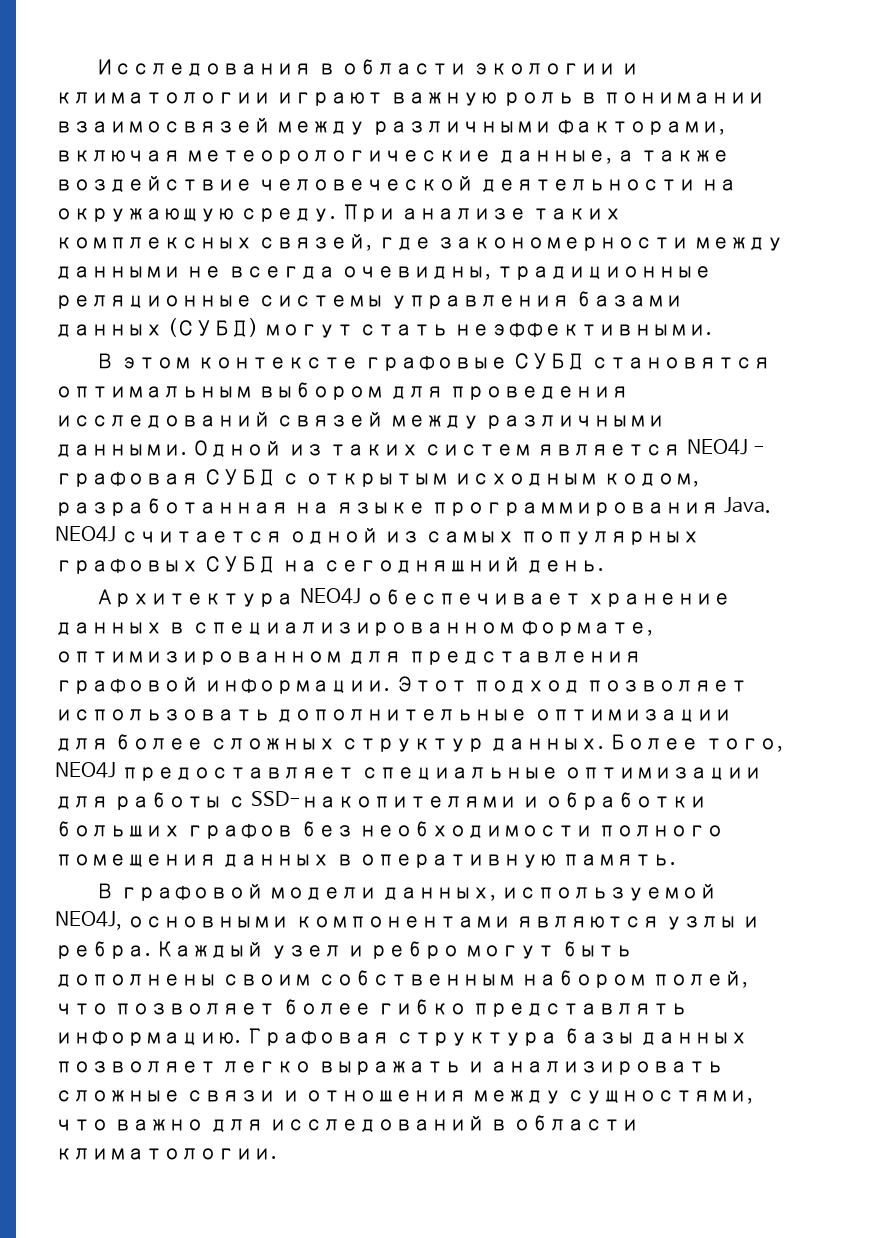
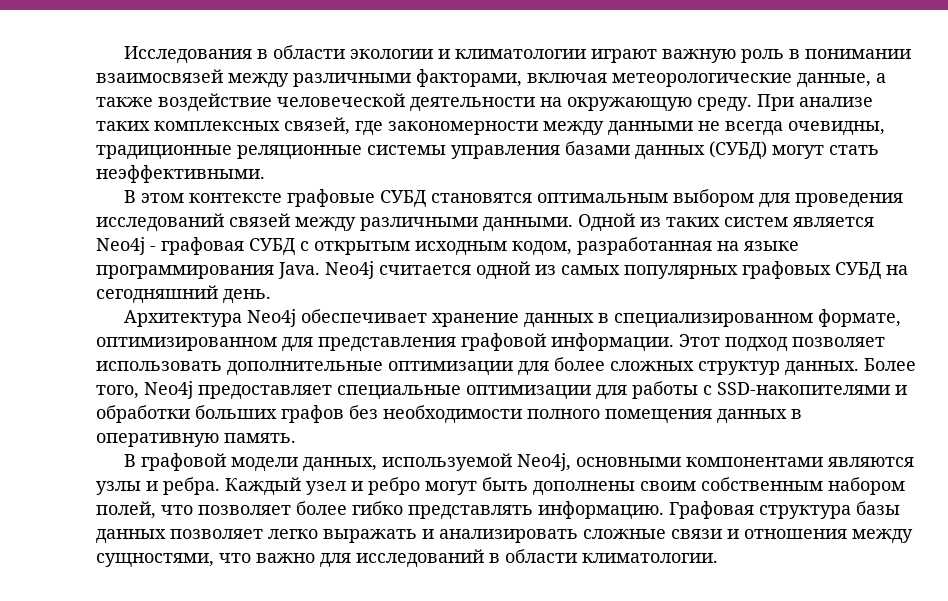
- Одной из таких систем является NEO4J - графовая СУБД с открытым исходным кодом, разработанная на языке программирования Java.
+ Одной из таких систем является Neo4j - графовая СУБД с открытым исходным кодом, разработанная на языке программирования Java.
- NEO4J считается одной из самых популярных графовых СУБД на сегодняшний день.
+ Neo4j считается одной из самых популярных графовых СУБД на сегодняшний день.
- Архитектура NEO4J обеспечивает хранение данных в специализированном формате, оптимизированном для представления графовой информации.
+ Архитектура Neo4j обеспечивает хранение данных в специализированном формате, оптимизированном для представления графовой информации.
- Более того, NEO4J предоставляет специальные оптимизации для работы с SSD-накопителями и обработки больших графов без необходимости полного помещения данных в оперативную память.
+ Более того, Neo4j предоставляет специальные оптимизации для работы с SSD-накопителями и обработки больших графов без необходимости полного помещения данных в оперативную память.
- В графовой модели данных, используемой NEO4J, основными компонентами являются узлы и ребра.
+ В графовой модели данных, используемой Neo4j, основными компонентами являются узлы и ребра.

